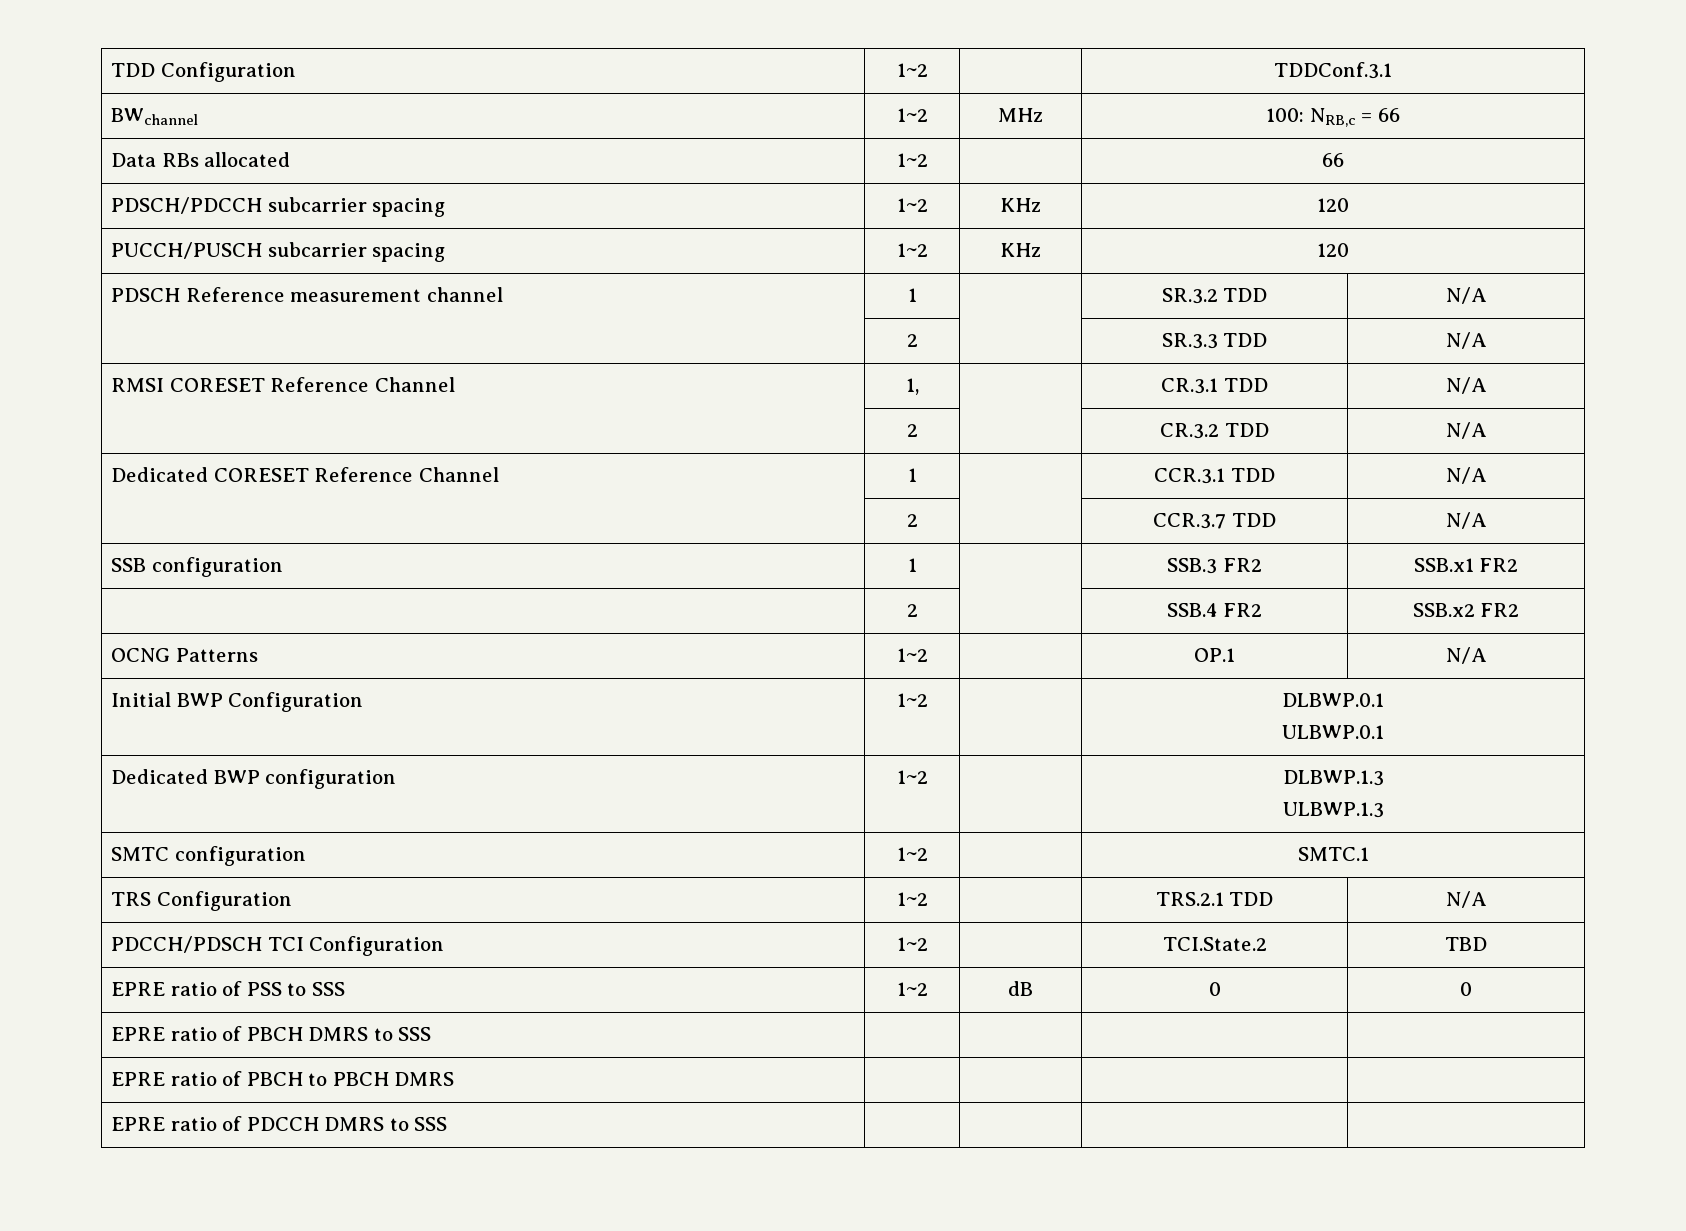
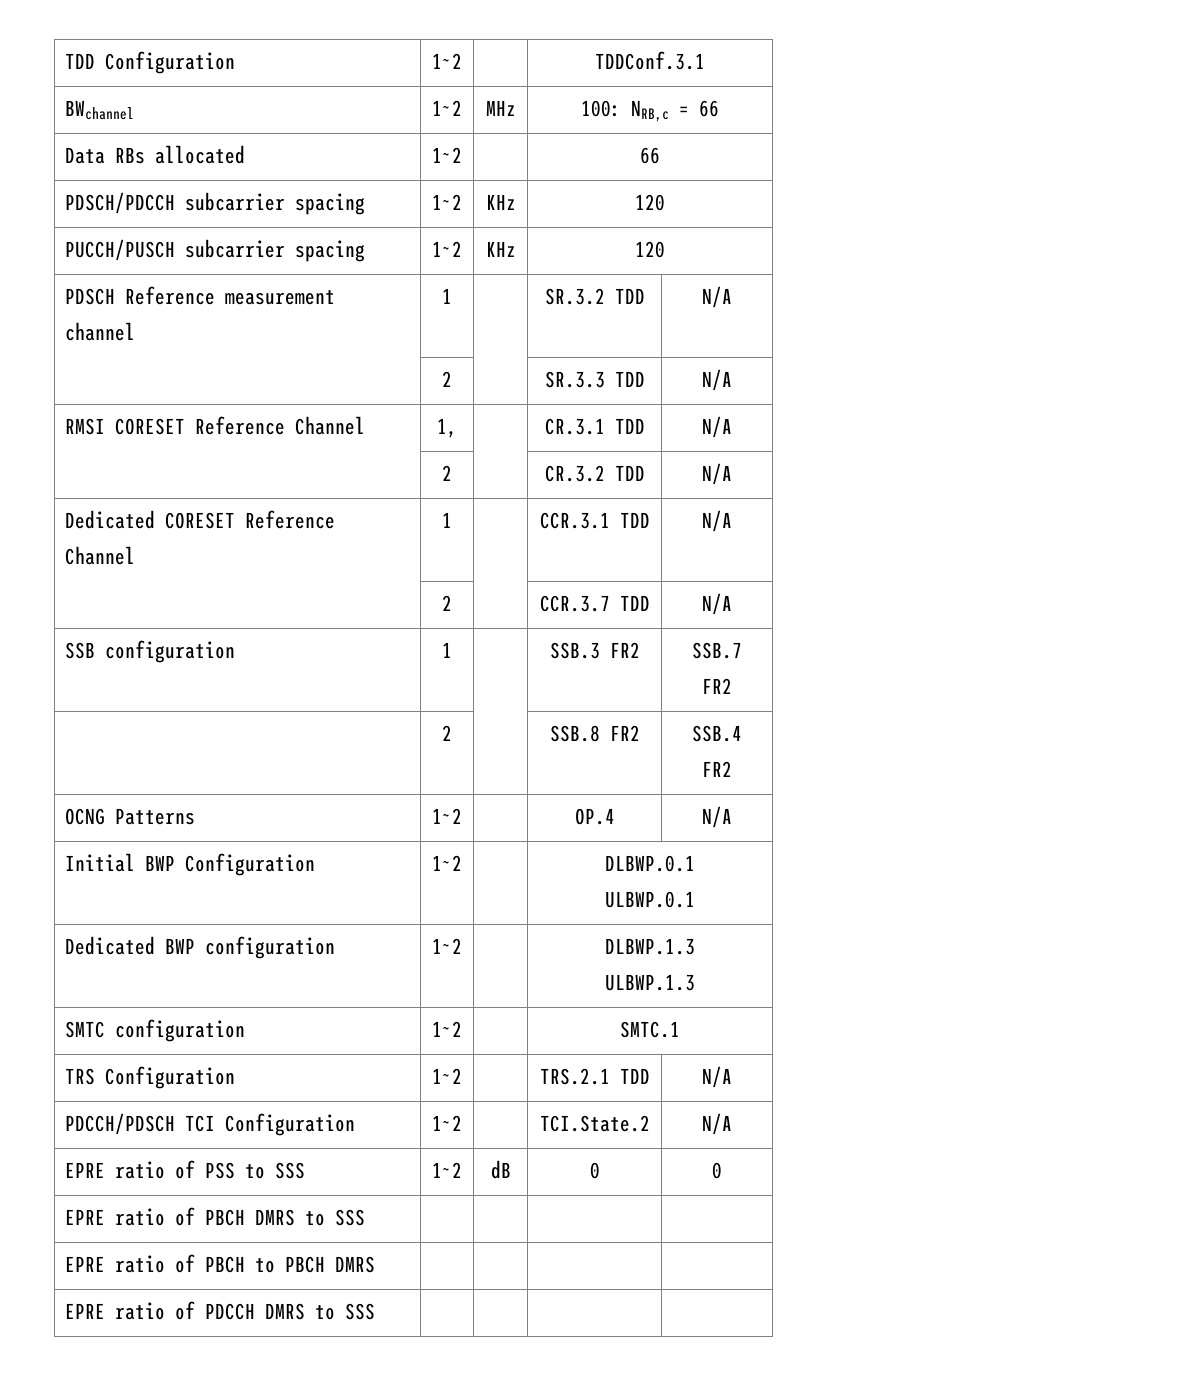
- SSB configuration | 1 | | SSB.3 FR2 | SSB.x1 FR2
+ SSB configuration | 1 | | SSB.3 FR2 | SSB.7 FR2
- | 2 | | SSB.4 FR2 | SSB.x2 FR2
+ | 2 | | SSB.8 FR2 | SSB.4 FR2
- OCNG Patterns | 1~2 | | OP.1 | N/A
+ OCNG Patterns | 1~2 | | OP.4 | N/A
- PDCCH/PDSCH TCI Configuration | 1~2 | | TCI.State.2 | TBD
+ PDCCH/PDSCH TCI Configuration | 1~2 | | TCI.State.2 | N/A

